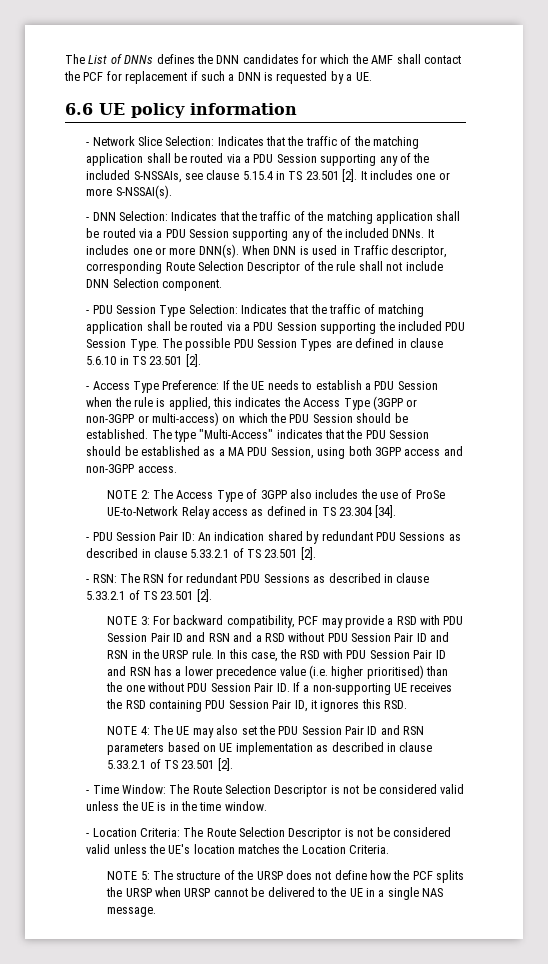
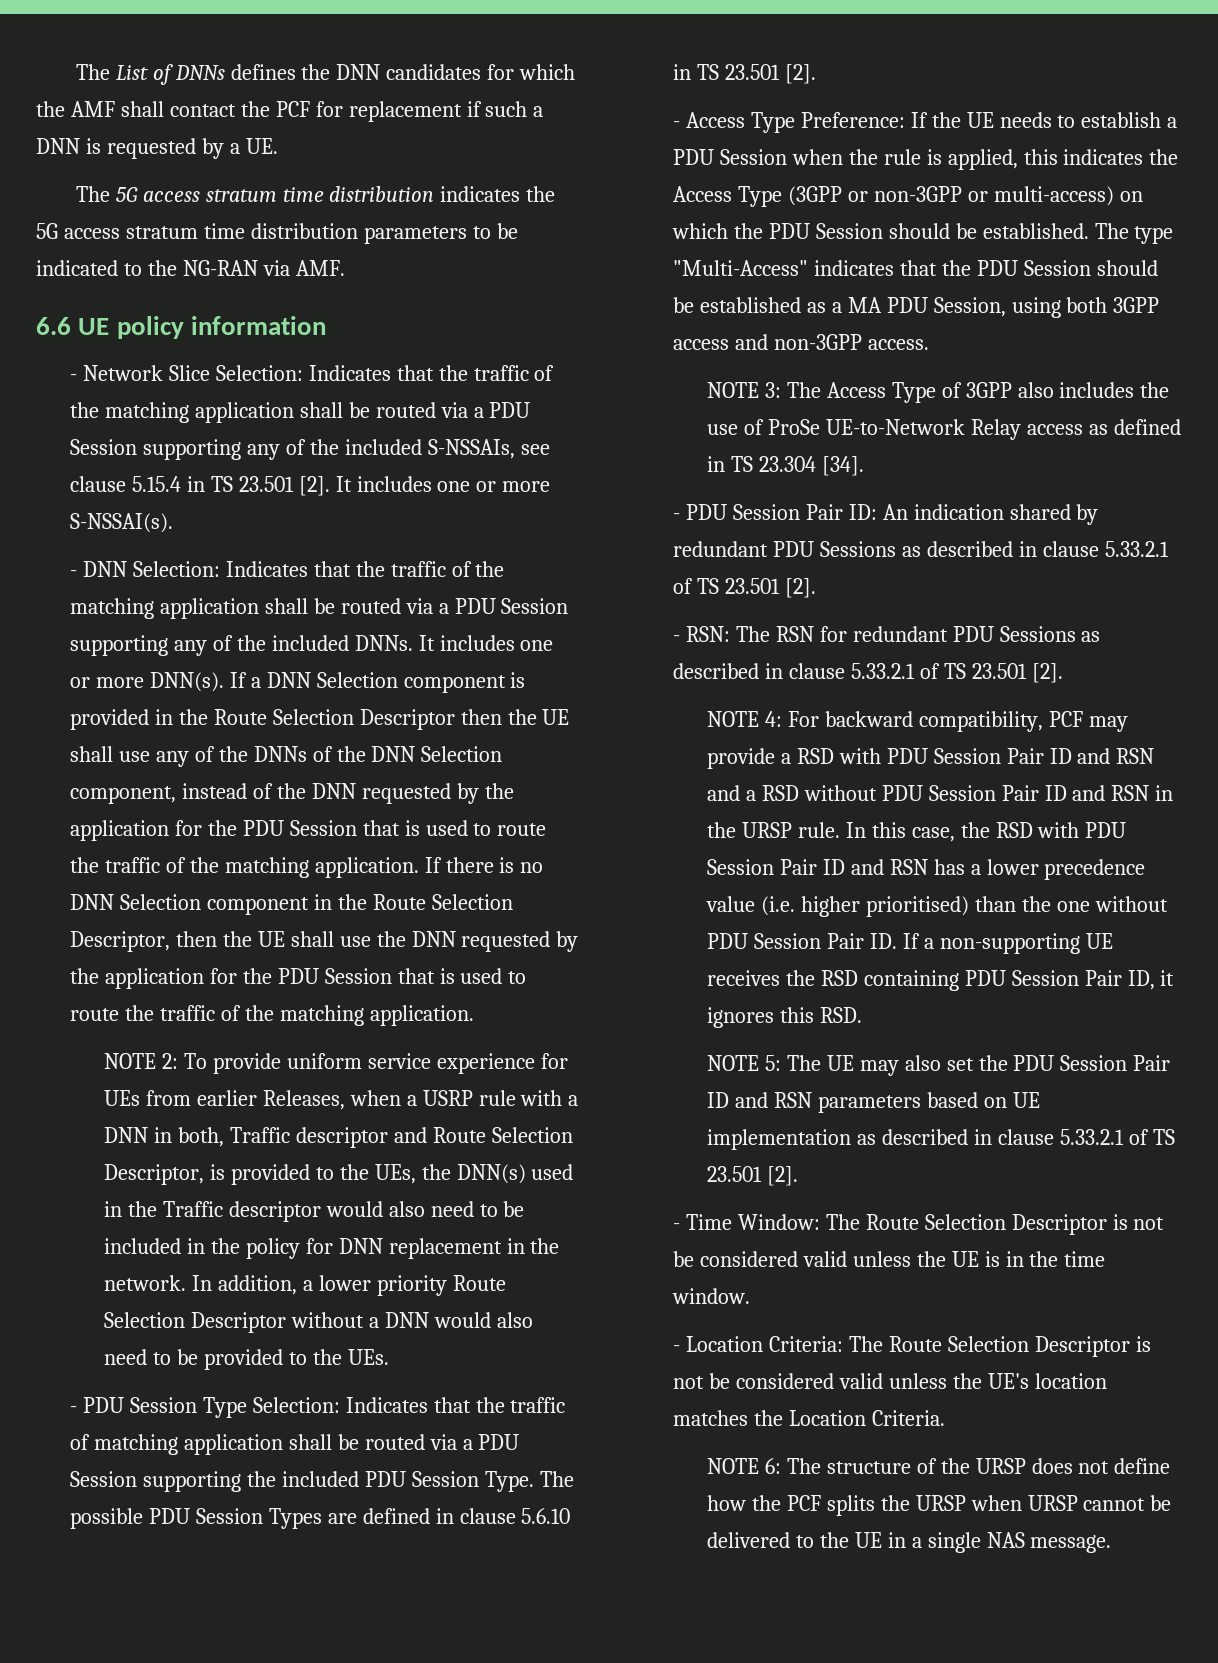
+ The 5G access stratum time distribution indicates the 5G access stratum time distribution parameters to be indicated to the NG-RAN via AMF.
- When DNN is used in Traffic descriptor, corresponding Route Selection Descriptor of the rule shall not include DNN Selection component.
+ If a DNN Selection component is provided in the Route Selection Descriptor then the UE shall use any of the DNNs of the DNN Selection component, instead of the DNN requested by the application for the PDU Session that is used to route the traffic of the matching application. If there is no DNN Selection component in the Route Selection Descriptor, then the UE shall use the DNN requested by the application for the PDU Session that is used to route the traffic of the matching application.
+ NOTE 2: To provide uniform service experience for UEs from earlier Releases, when a USRP rule with a DNN in both, Traffic descriptor and Route Selection Descriptor, is provided to the UEs, the DNN(s) used in the Traffic descriptor would also need to be included in the policy for DNN replacement in the network. In addition, a lower priority Route Selection Descriptor without a DNN would also need to be provided to the UEs.
- NOTE 2: The Access Type of 3GPP also includes the use of ProSe UE-to-Network Relay access as defined in TS 23.304 [34].
+ NOTE 3: The Access Type of 3GPP also includes the use of ProSe UE-to-Network Relay access as defined in TS 23.304 [34].
- NOTE 3: For backward compatibility, PCF may provide a RSD with PDU Session Pair ID and RSN and a RSD without PDU Session Pair ID and RSN in the URSP rule.
+ NOTE 4: For backward compatibility, PCF may provide a RSD with PDU Session Pair ID and RSN and a RSD without PDU Session Pair ID and RSN in the URSP rule.
- NOTE 4: The UE may also set the PDU Session Pair ID and RSN parameters based on UE implementation as described in clause 5.33.2.1 of TS 23.501 [2].
+ NOTE 5: The UE may also set the PDU Session Pair ID and RSN parameters based on UE implementation as described in clause 5.33.2.1 of TS 23.501 [2].
- NOTE 5: The structure of the URSP does not define how the PCF splits the URSP when URSP cannot be delivered to the UE in a single NAS message.
+ NOTE 6: The structure of the URSP does not define how the PCF splits the URSP when URSP cannot be delivered to the UE in a single NAS message.

